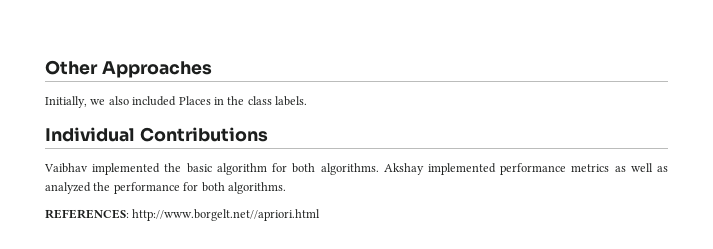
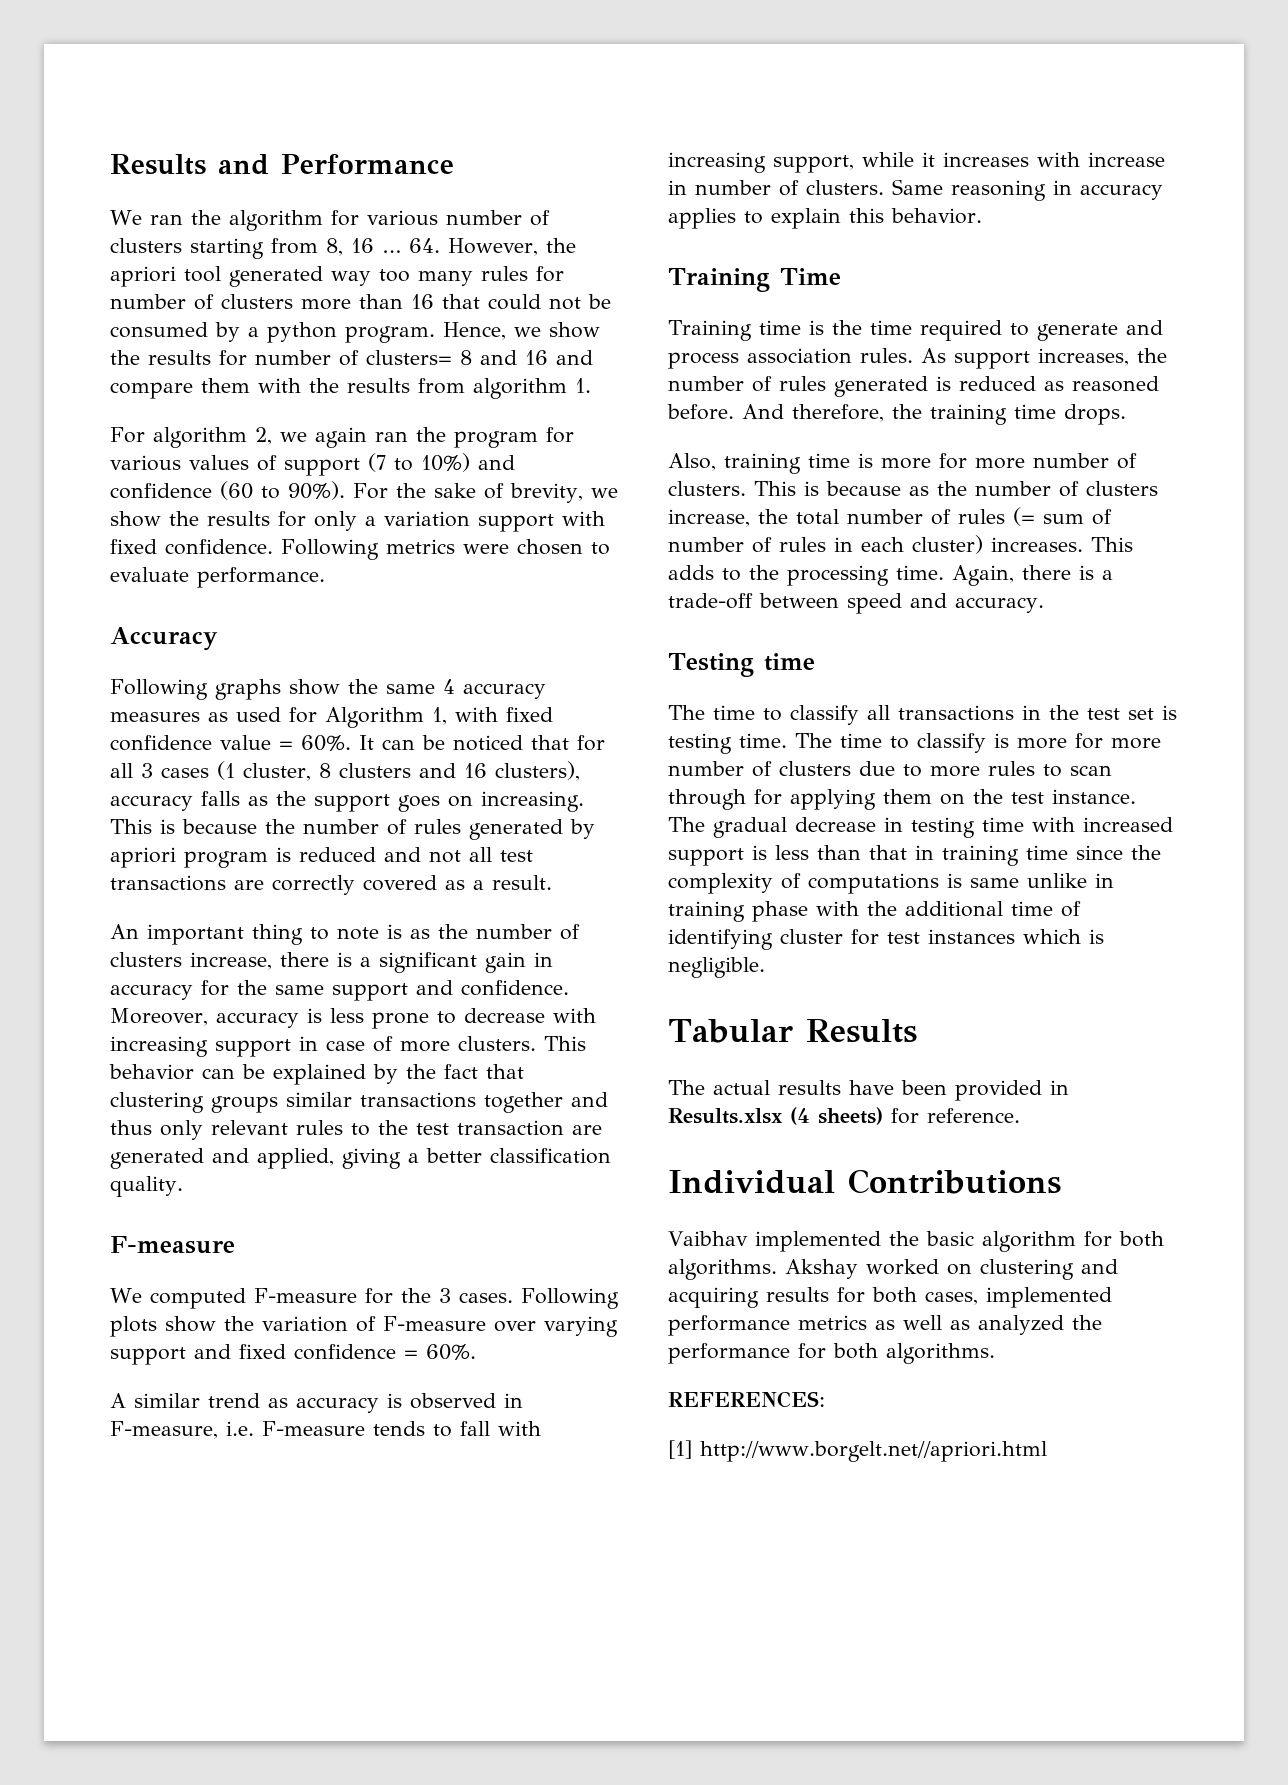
- Other Approaches
- Initially, we also included Places in the class labels.
+ Results and Performance
+ We ran the algorithm for various number of clusters starting from 8, 16 … 64. However, the apriori tool generated way too many rules for number of clusters more than 16 that could not be consumed by a python program. Hence, we show the results for number of clusters= 8 and 16 and compare them with the results from algorithm 1.
+ For algorithm 2, we again ran the program for various values of support (7 to 10%) and confidence (60 to 90%). For the sake of brevity, we show the results for only a variation support with fixed confidence. Following metrics were chosen to evaluate performance.
+ Accuracy
+ Following graphs show the same 4 accuracy measures as used for Algorithm 1, with fixed confidence value = 60%. It can be noticed that for all 3 cases (1 cluster, 8 clusters and 16 clusters), accuracy falls as the support goes on increasing. This is because the number of rules generated by apriori program is reduced and not all test transactions are correctly covered as a result.
+ An important thing to note is as the number of clusters increase, there is a significant gain in accuracy for the same support and confidence. Moreover, accuracy is less prone to decrease with increasing support in case of more clusters. This behavior can be explained by the fact that clustering groups similar transactions together and thus only relevant rules to the test transaction are generated and applied, giving a better classification quality.
+ F-measure
+ We computed F-measure for the 3 cases. Following plots show the variation of F-measure over varying support and fixed confidence = 60%.
+ A similar trend as accuracy is observed in F-measure, i.e. F-measure tends to fall with increasing support, while it increases with increase in number of clusters. Same reasoning in accuracy applies to explain this behavior.
+ Training Time
+ Training time is the time required to generate and process association rules. As support increases, the number of rules generated is reduced as reasoned before. And therefore, the training time drops.
+ Also, training time is more for more number of clusters. This is because as the number of clusters increase, the total number of rules (= sum of number of rules in each cluster) increases. This adds to the processing time. Again, there is a trade-off between speed and accuracy.
+ Testing time
+ The time to classify all transactions in the test set is testing time. The time to classify is more for more number of clusters due to more rules to scan through for applying them on the test instance. The gradual decrease in testing time with increased support is less than that in training time since the complexity of computations is same unlike in training phase with the additional time of identifying cluster for test instances which is negligible.
+ Tabular Results
+ The actual results have been provided in Results.xlsx (4 sheets) for reference.
- Akshay implemented performance metrics as well as analyzed the performance for both algorithms.
+ Akshay worked on clustering and acquiring results for both cases, implemented performance metrics as well as analyzed the performance for both algorithms.
- REFERENCES: http://www.borgelt.net//apriori.html
+ REFERENCES:
+ [1] http://www.borgelt.net//apriori.html

